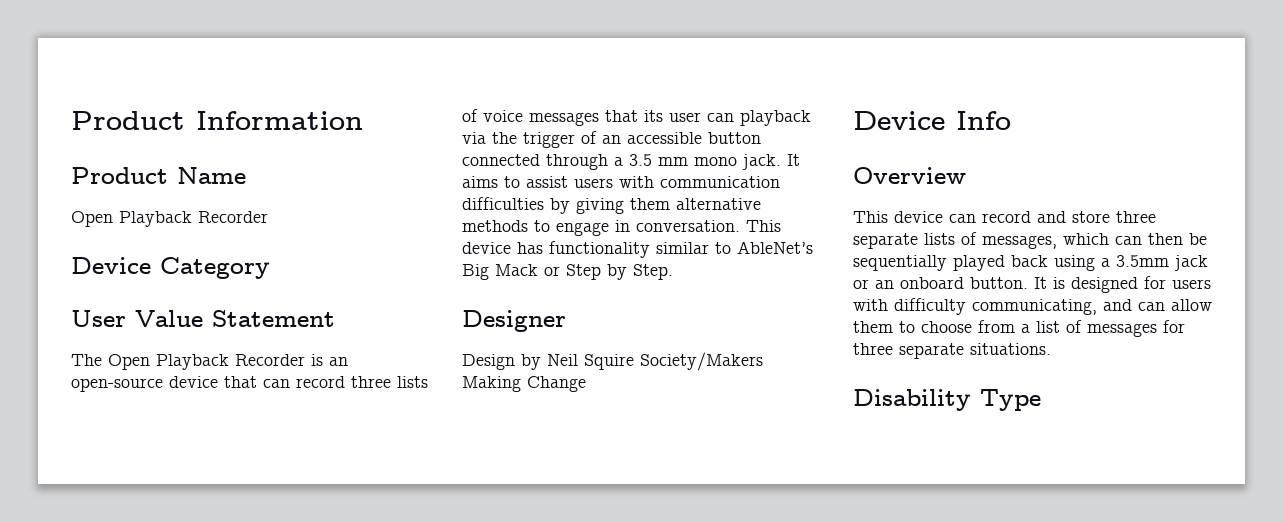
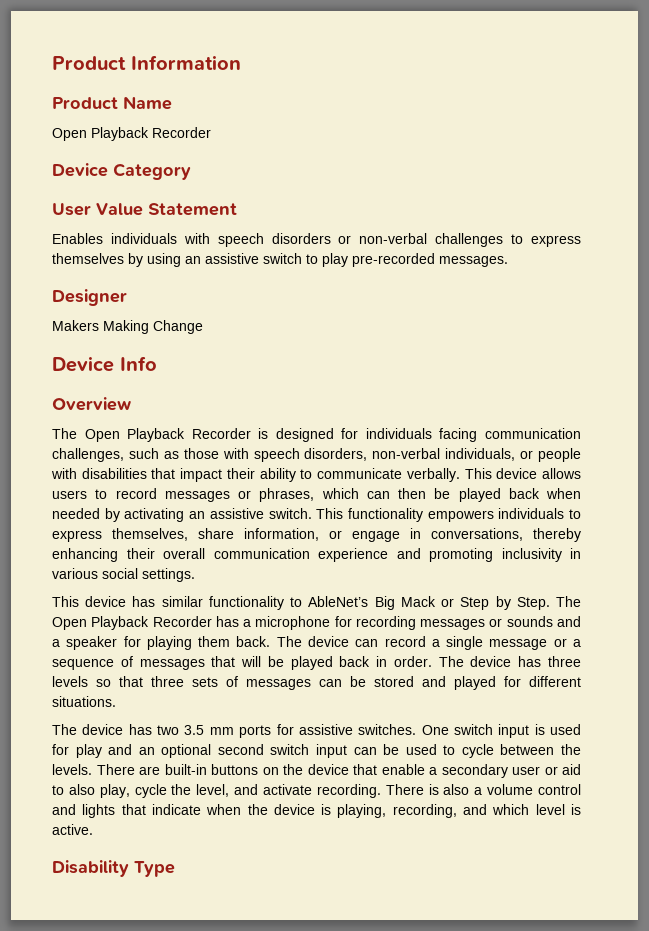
+ Enables individuals with speech disorders or non-verbal challenges to express themselves by using an assistive switch to play pre-recorded messages.
+ Designer
+ Makers Making Change
+ Device Info
+ Overview
- The Open Playback Recorder is an open-source device that can record three lists of voice messages that its user can playback via the trigger of an accessible button connected through a 3.5 mm mono jack. It aims to assist users with communication difficulties by giving them alternative methods to engage in conversation. This device has functionality similar to AbleNet’s Big Mack or Step by Step.
- Designer
- Design by Neil Squire Society/Makers Making Change
- Device Info
- Overview
- This device can record and store three separate lists of messages, which can then be sequentially played back using a 3.5mm jack or an onboard button. It is designed for users with difficulty communicating, and can allow them to choose from a list of messages for three separate situations.
+ The Open Playback Recorder is designed for individuals facing communication challenges, such as those with speech disorders, non-verbal individuals, or people with disabilities that impact their ability to communicate verbally. This device allows users to record messages or phrases, which can then be played back when needed by activating an assistive switch. This functionality empowers individuals to express themselves, share information, or engage in conversations, thereby enhancing their overall communication experience and promoting inclusivity in various social settings.
+ This device has similar functionality to AbleNet’s Big Mack or Step by Step. The Open Playback Recorder has a microphone for recording messages or sounds and a speaker for playing them back. The device can record a single message or a sequence of messages that will be played back in order. The device has three levels so that three sets of messages can be stored and played for different situations.
+ The device has two 3.5 mm ports for assistive switches. One switch input is used for play and an optional second switch input can be used to cycle between the levels. There are built-in buttons on the device that enable a secondary user or aid to also play, cycle the level, and activate recording. There is also a volume control and lights that indicate when the device is playing, recording, and which level is active.

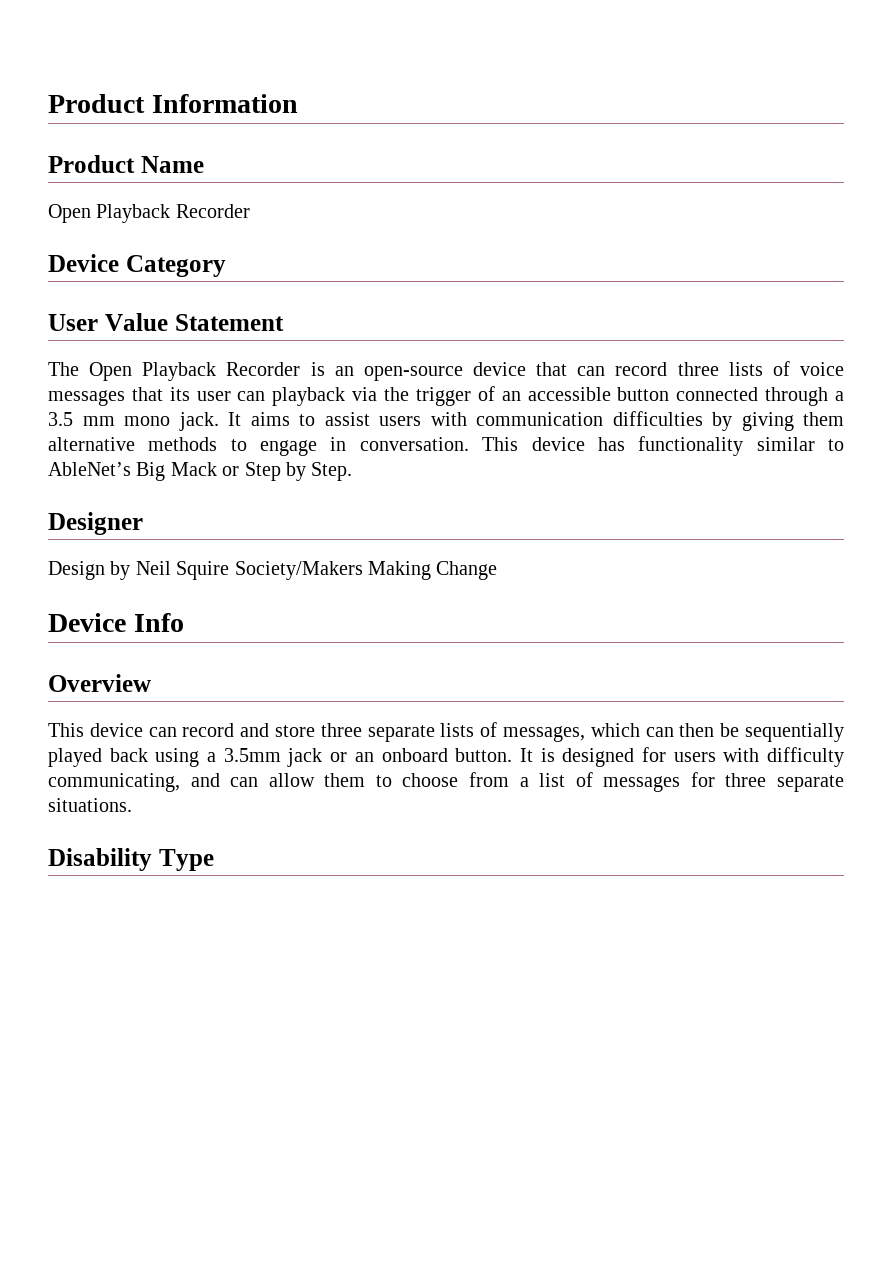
- Enables individuals with speech disorders or non-verbal challenges to express themselves by using an assistive switch to play pre-recorded messages.
+ The Open Playback Recorder is an open-source device that can record three lists of voice messages that its user can playback via the trigger of an accessible button connected through a 3.5 mm mono jack. It aims to assist users with communication difficulties by giving them alternative methods to engage in conversation. This device has functionality similar to AbleNet’s Big Mack or Step by Step.
  Designer
- Makers Making Change
+ Design by Neil Squire Society/Makers Making Change
- The Open Playback Recorder is designed for individuals facing communication challenges, such as those with speech disorders, non-verbal individuals, or people with disabilities that impact their ability to communicate verbally. This device allows users to record messages or phrases, which can then be played back when needed by activating an assistive switch. This functionality empowers individuals to express themselves, share information, or engage in conversations, thereby enhancing their overall communication experience and promoting inclusivity in various social settings.
- This device has similar functionality to AbleNet’s Big Mack or Step by Step. The Open Playback Recorder has a microphone for recording messages or sounds and a speaker for playing them back. The device can record a single message or a sequence of messages that will be played back in order. The device has three levels so that three sets of messages can be stored and played for different situations.
- The device has two 3.5 mm ports for assistive switches. One switch input is used for play and an optional second switch input can be used to cycle between the levels. There are built-in buttons on the device that enable a secondary user or aid to also play, cycle the level, and activate recording. There is also a volume control and lights that indicate when the device is playing, recording, and which level is active.
+ This device can record and store three separate lists of messages, which can then be sequentially played back using a 3.5mm jack or an onboard button. It is designed for users with difficulty communicating, and can allow them to choose from a list of messages for three separate situations.

